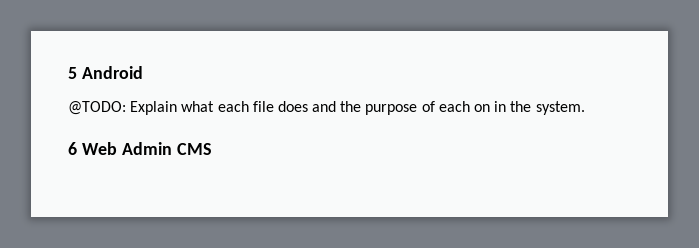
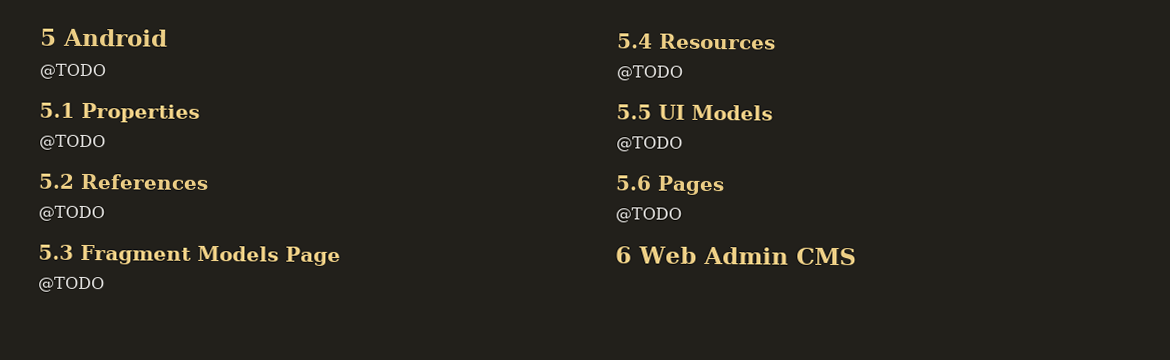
  5 Android
- @TODO: Explain what each file does and the purpose of each on in the system.
+ @TODO
+ 5.1 Properties
+ @TODO
+ 5.2 References
+ @TODO
+ 5.3 Fragment Models Page
+ @TODO
+ 5.4 Resources
+ @TODO
+ 5.5 UI Models
+ @TODO
+ 5.6 Pages
+ @TODO

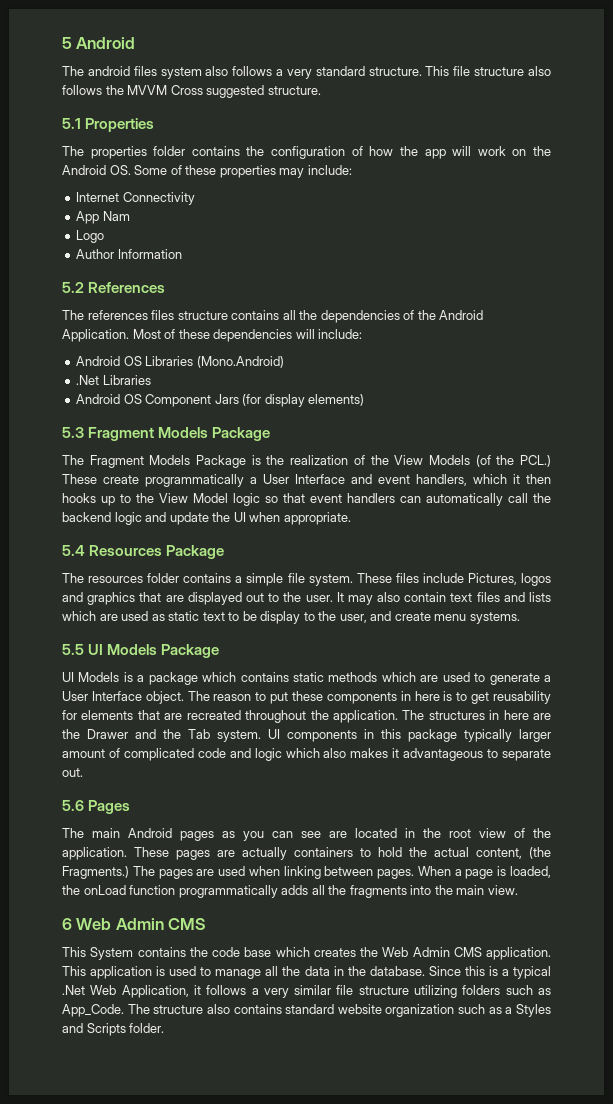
  5 Android
- @TODO
+ The android files system also follows a very standard structure. This file structure also follows the MVVM Cross suggested structure.
  5.1 Properties
- @TODO
+ The properties folder contains the configuration of how the app will work on the Android OS. Some of these properties may include:
+ Internet Connectivity
+ App Nam
+ Logo
+ Author Information
  5.2 References
- @TODO
- 5.3 Fragment Models Page
- @TODO
- 5.4 Resources
- @TODO
- 5.5 UI Models
- @TODO
+ The references files structure contains all the dependencies of the Android Application. Most of these dependencies will include:
+ Android OS Libraries (Mono.Android)
+ .Net Libraries
+ Android OS Component Jars (for display elements)
+ 5.3 Fragment Models Package
+ The Fragment Models Package is the realization of the View Models (of the PCL.) These create programmatically a User Interface and event handlers, which it then hooks up to the View Model logic so that event handlers can automatically call the backend logic and update the UI when appropriate.
+ 5.4 Resources Package
+ The resources folder contains a simple file system. These files include Pictures, logos and graphics that are displayed out to the user. It may also contain text files and lists which are used as static text to be display to the user, and create menu systems.
+ 5.5 UI Models Package
+ UI Models is a package which contains static methods which are used to generate a User Interface object. The reason to put these components in here is to get reusability for elements that are recreated throughout the application. The structures in here are the Drawer and the Tab system. UI components in this package typically larger amount of complicated code and logic which also makes it advantageous to separate out.
  5.6 Pages
- @TODO
+ The main Android pages as you can see are located in the root view of the application. These pages are actually containers to hold the actual content, (the Fragments.) The pages are used when linking between pages. When a page is loaded, the onLoad function programmatically adds all the fragments into the main view.
  6 Web Admin CMS
+ This System contains the code base which creates the Web Admin CMS application. This application is used to manage all the data in the database. Since this is a typical .Net Web Application, it follows a very similar file structure utilizing folders such as App_Code. The structure also contains standard website organization such as a Styles and Scripts folder.

